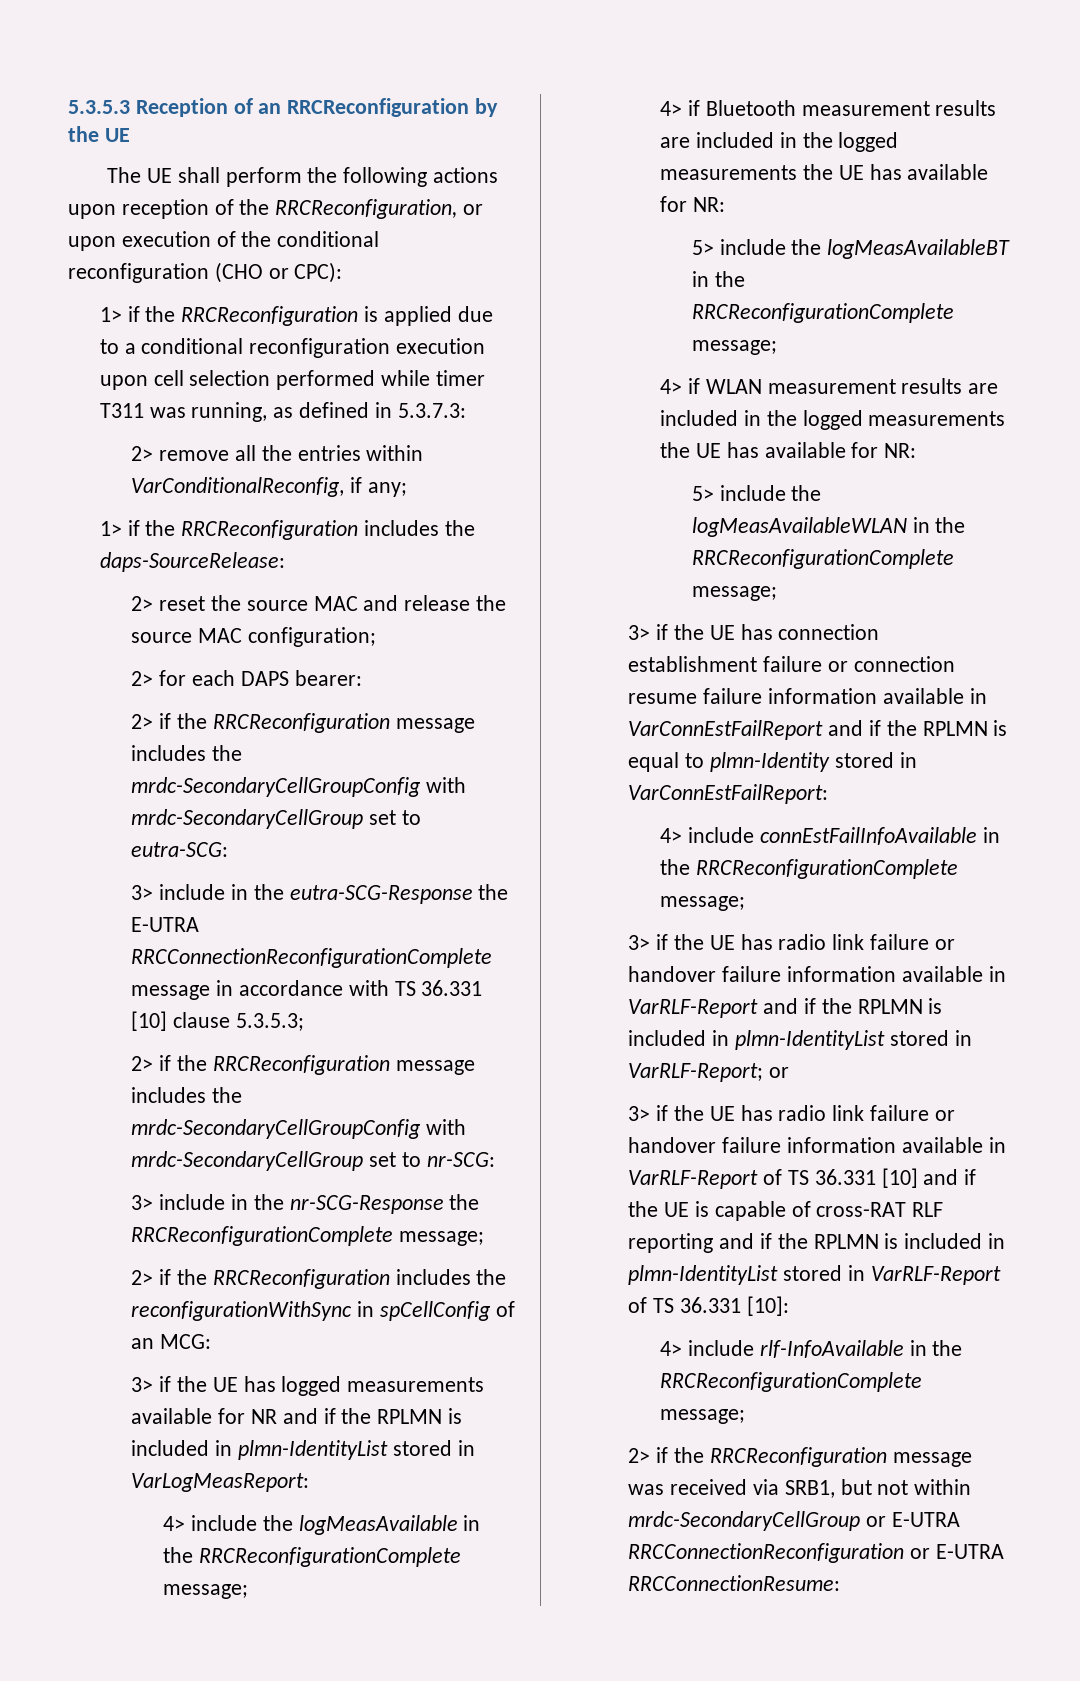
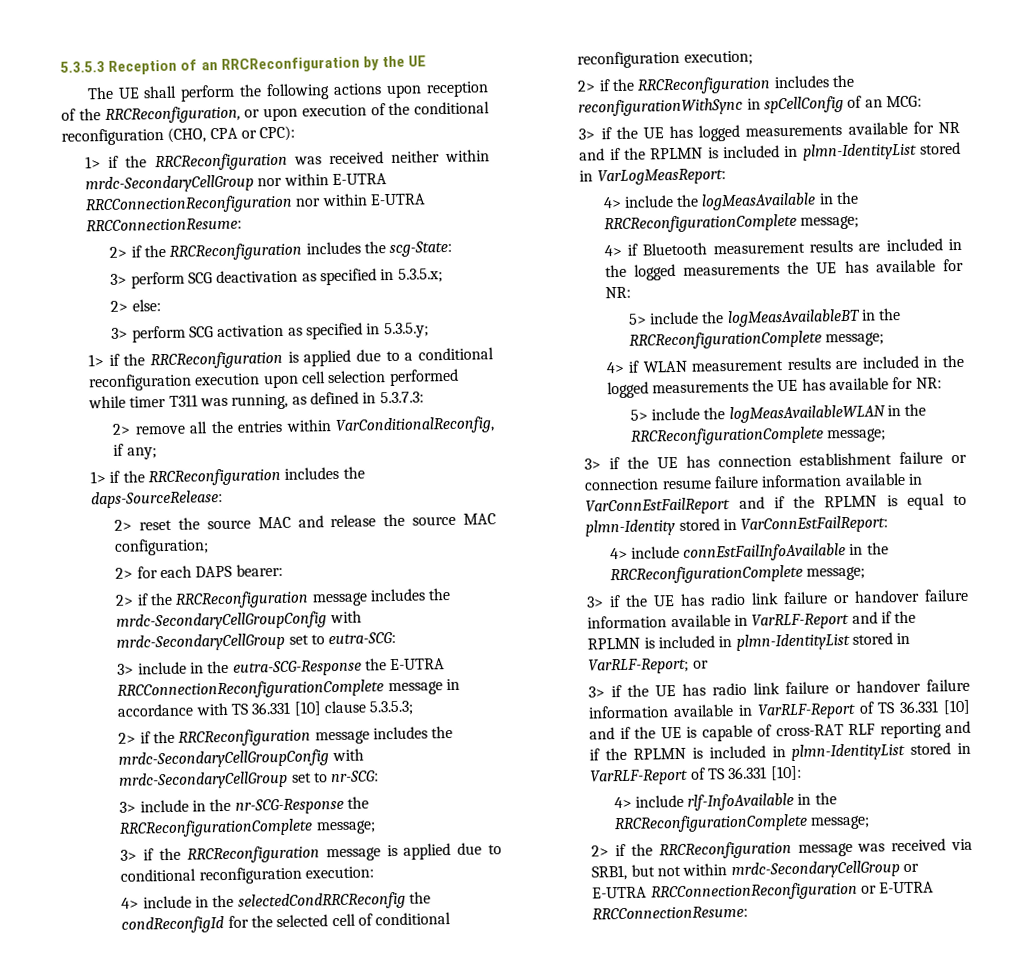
- The UE shall perform the following actions upon reception of the RRCReconfiguration, or upon execution of the conditional reconfiguration (CHO or CPC):
+ The UE shall perform the following actions upon reception of the RRCReconfiguration, or upon execution of the conditional reconfiguration (CHO, CPA or CPC):
+ 1> if the RRCReconfiguration was received neither within mrdc-SecondaryCellGroup nor within E-UTRA RRCConnectionReconfiguration nor within E-UTRA RRCConnectionResume:
+ 2> if the RRCReconfiguration includes the scg-State:
+ 3> perform SCG deactivation as specified in 5.3.5.x;
+ 2> else:
+ 3> perform SCG activation as specified in 5.3.5.y;
+ 3> if the RRCReconfiguration message is applied due to conditional reconfiguration execution:
+ 4> include in the selectedCondRRCReconfig the condReconfigId for the selected cell of conditional reconfiguration execution;

